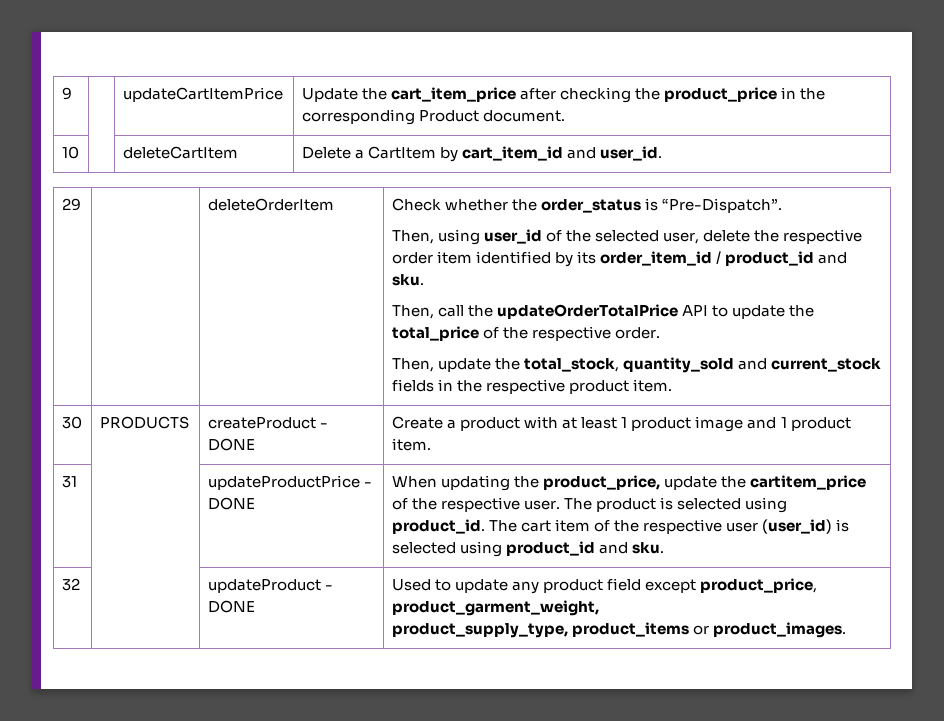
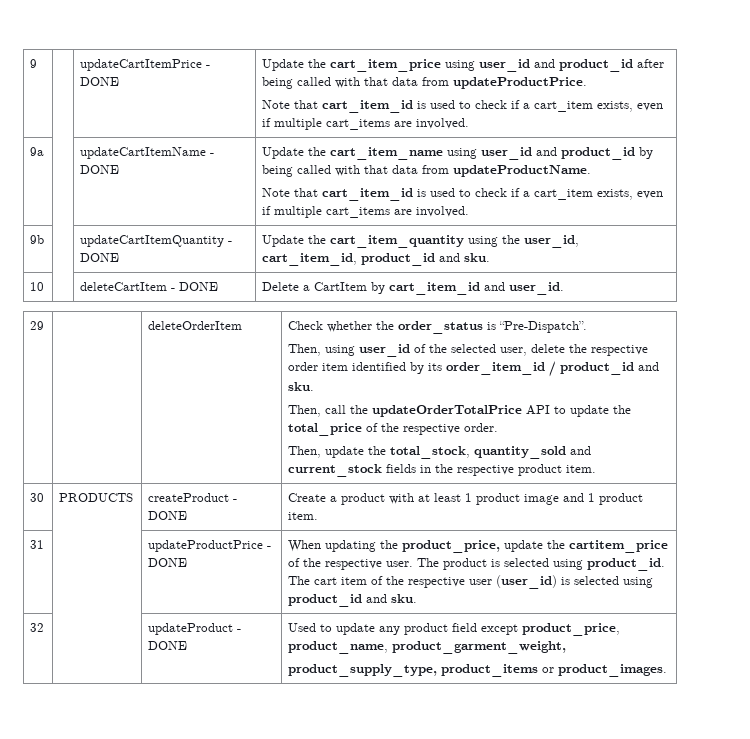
- 9 | | updateCartItemPrice | Update the cart_item_price after checking the product_price in the corresponding Product document.
+ 9 | | updateCartItemPrice - DONE | Update the cart_item_price using user_id and product_id after being called with that data from updateProductPrice.
+ Note that cart_item_id is used to check if a cart_item exists, even if multiple cart_items are involved.
+ 9a | | updateCartItemName - DONE | Update the cart_item_name using user_id and product_id by being called with that data from updateProductName.
+ Note that cart_item_id is used to check if a cart_item exists, even if multiple cart_items are involved.
+ 9b | | updateCartItemQuantity - DONE | Update the cart_item_quantity using the user_id, cart_item_id, product_id and sku.
- 10 | | deleteCartItem | Delete a CartItem by cart_item_id and user_id.
+ 10 | | deleteCartItem - DONE | Delete a CartItem by cart_item_id and user_id.
- 32 | | updateProduct - DONE | Used to update any product field except product_price, product_garment_weight,
+ 32 | | updateProduct - DONE | Used to update any product field except product_price, product_name, product_garment_weight,

